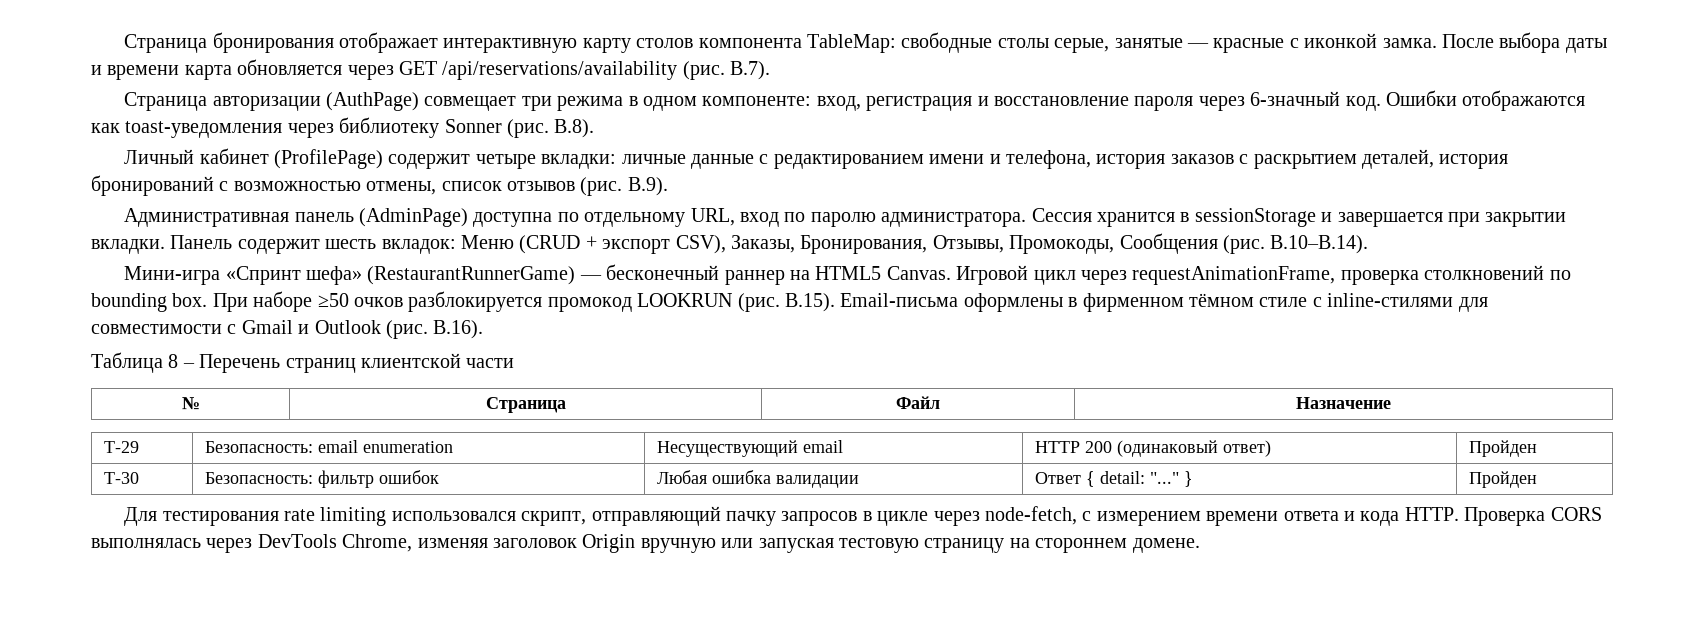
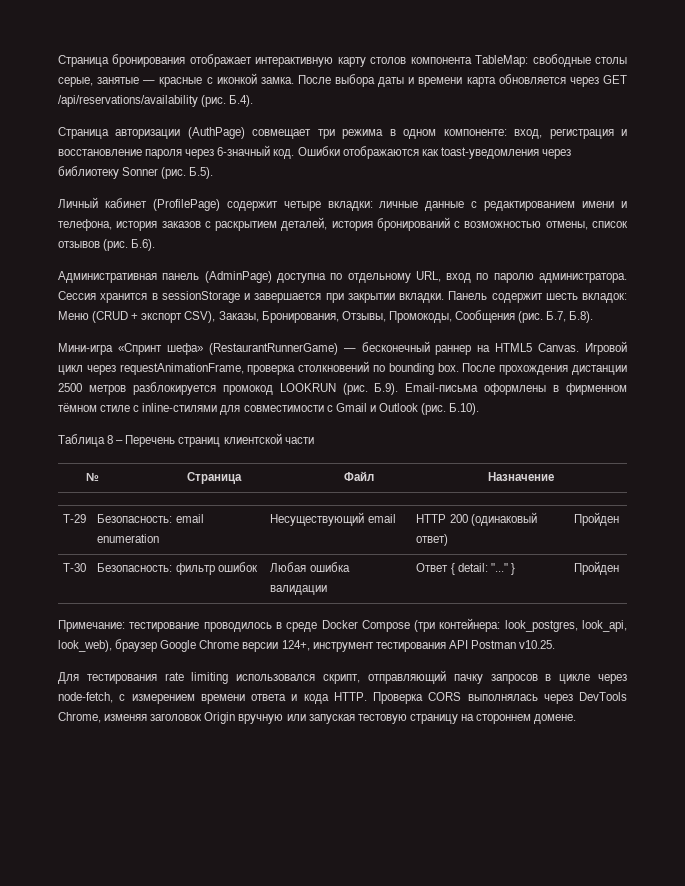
- В.7).
+ Б.4).
- В.8).
+ Б.5).
- В.9).
+ Б.6).
- В.10–В.14).
+ Б.7, Б.8).
- При наборе ≥50 очков разблокируется промокод LOOKRUN (рис.
+ После прохождения дистанции 2500 метров разблокируется промокод LOOKRUN (рис.
- В.15). Email-письма оформлены в фирменном тёмном стиле с inline-стилями для совместимости с Gmail и Outlook (рис.
+ Б.9). Email-письма оформлены в фирменном тёмном стиле с inline-стилями для совместимости с Gmail и Outlook (рис.
- В.16).
+ Б.10).
+ Примечание: тестирование проводилось в среде Docker Compose (три контейнера: look_postgres, look_api, look_web), браузер Google Chrome версии 124+, инструмент тестирования API Postman v10.25.

